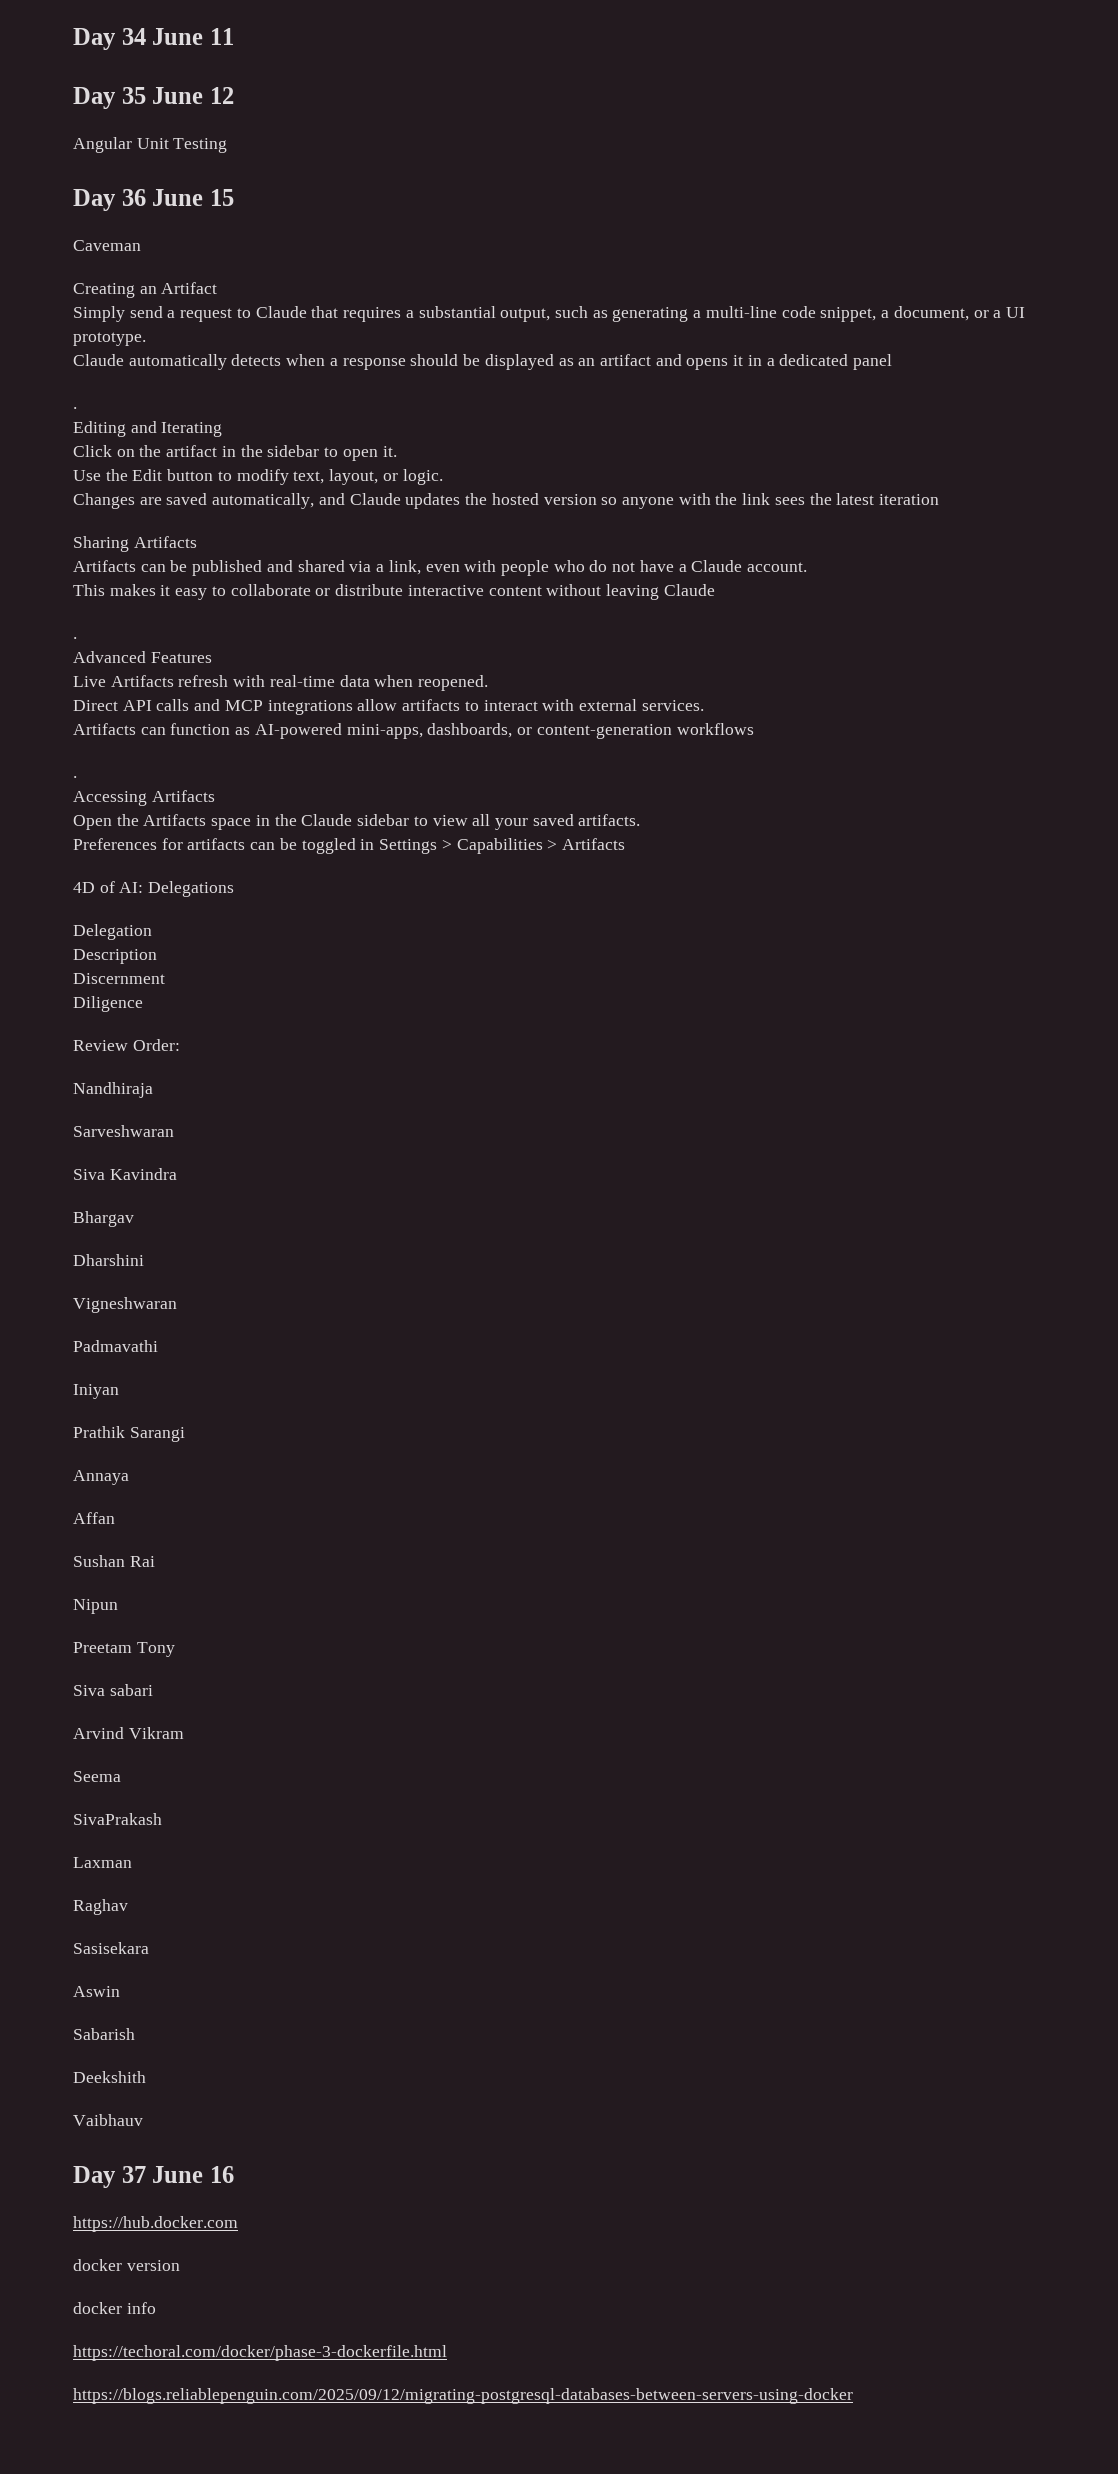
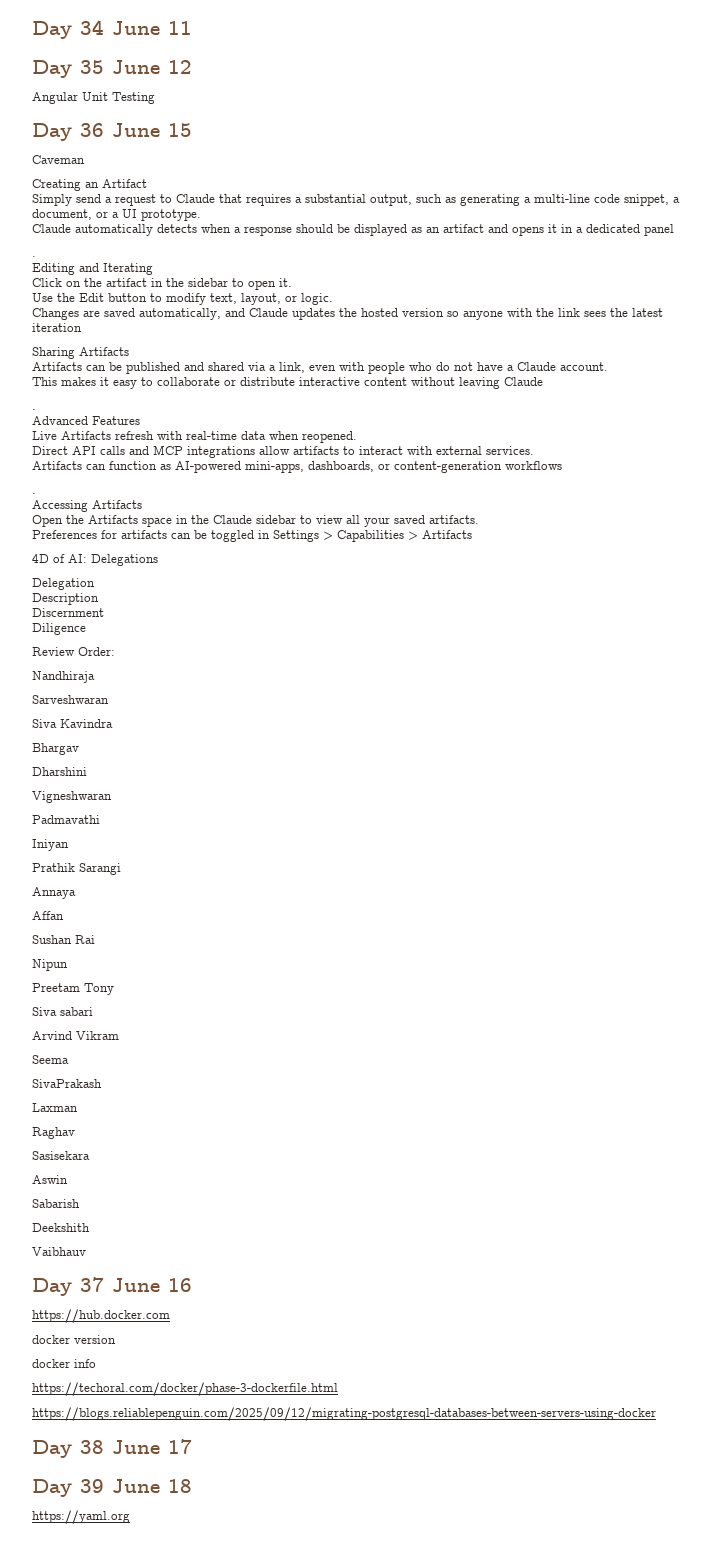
+ Day 38 June 17
+ Day 39 June 18
+ https://yaml.org

